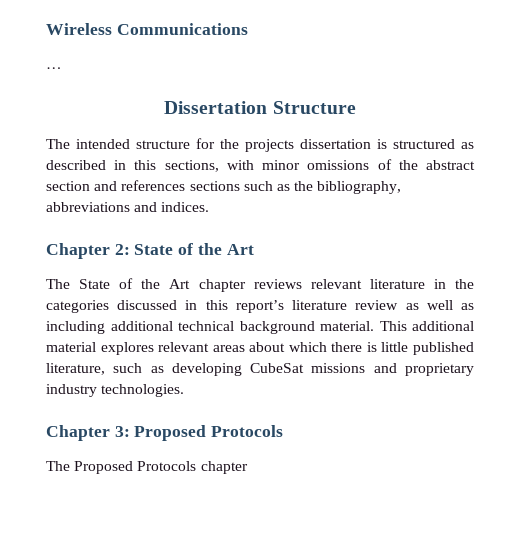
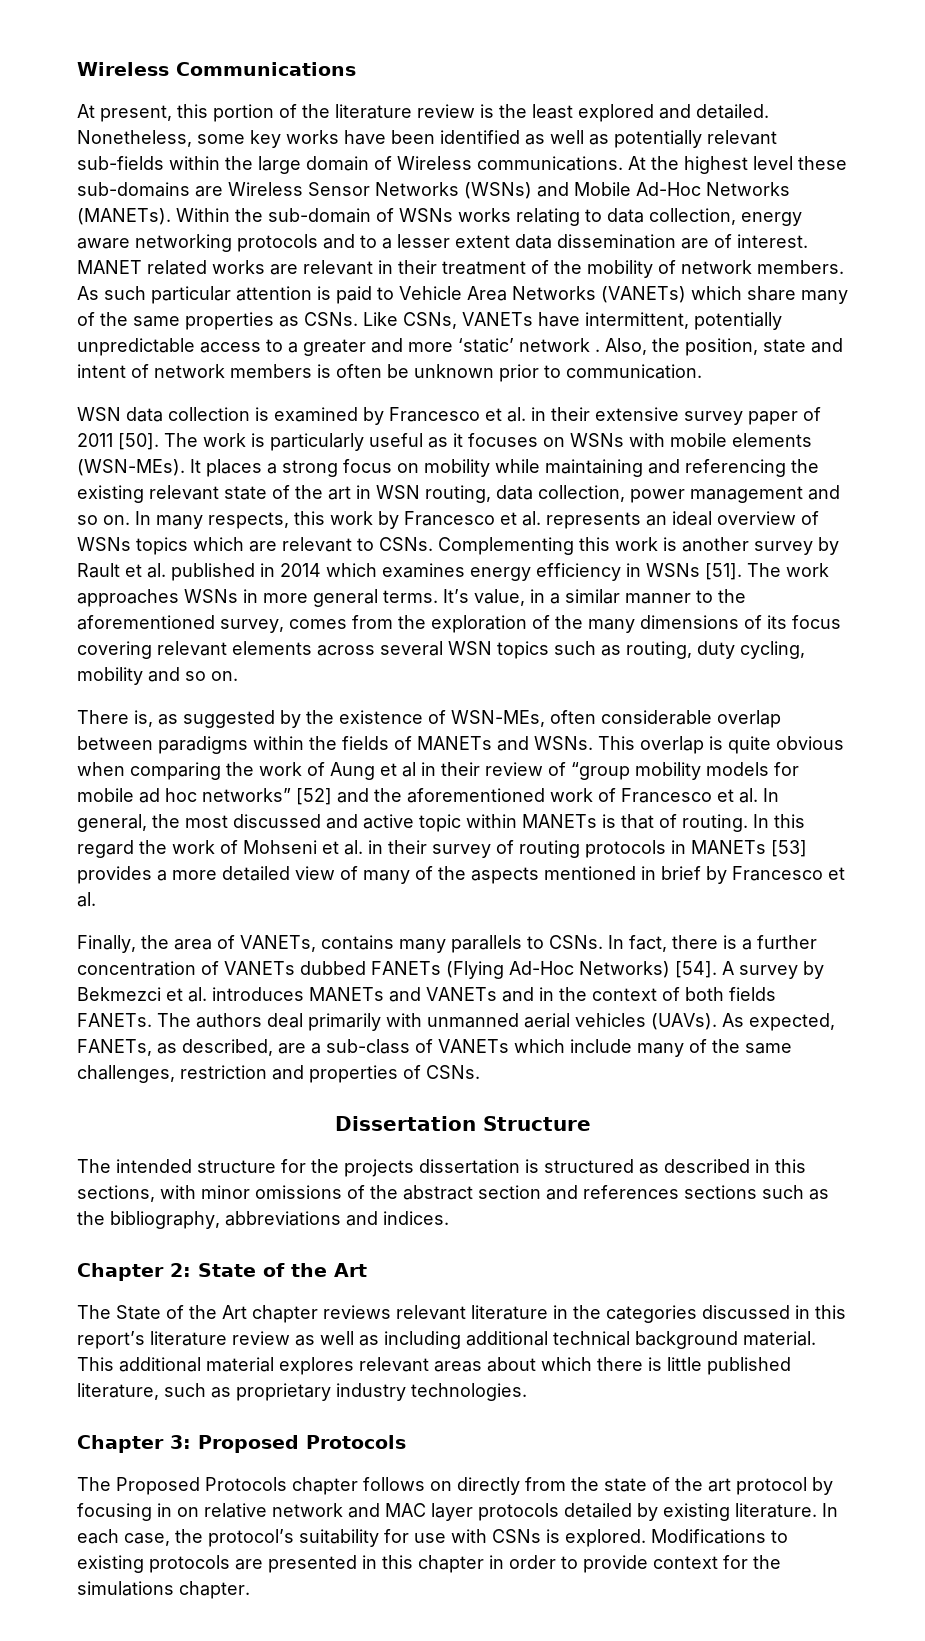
- …
+ At present, this portion of the literature review is the least explored and detailed. Nonetheless, some key works have been identified as well as potentially relevant sub-fields within the large domain of Wireless communications. At the highest level these sub-domains are Wireless Sensor Networks (WSNs) and Mobile Ad-Hoc Networks (MANETs). Within the sub-domain of WSNs works relating to data collection, energy aware networking protocols and to a lesser extent data dissemination are of interest. MANET related works are relevant in their treatment of the mobility of network members. As such particular attention is paid to Vehicle Area Networks (VANETs) which share many of the same properties as CSNs. Like CSNs, VANETs have intermittent, potentially unpredictable access to a greater and more ‘static’ network . Also, the position, state and intent of network members is often be unknown prior to communication.
+ WSN data collection is examined by Francesco et al. in their extensive survey paper of 2011 [50]. The work is particularly useful as it focuses on WSNs with mobile elements (WSN-MEs). It places a strong focus on mobility while maintaining and referencing the existing relevant state of the art in WSN routing, data collection, power management and so on. In many respects, this work by Francesco et al. represents an ideal overview of WSNs topics which are relevant to CSNs. Complementing this work is another survey by Rault et al. published in 2014 which examines energy efficiency in WSNs [51]. The work approaches WSNs in more general terms. It’s value, in a similar manner to the aforementioned survey, comes from the exploration of the many dimensions of its focus covering relevant elements across several WSN topics such as routing, duty cycling, mobility and so on.
+ There is, as suggested by the existence of WSN-MEs, often considerable overlap between paradigms within the fields of MANETs and WSNs. This overlap is quite obvious when comparing the work of Aung et al in their review of “group mobility models for mobile ad hoc networks” [52] and the aforementioned work of Francesco et al. In general, the most discussed and active topic within MANETs is that of routing. In this regard the work of Mohseni et al. in their survey of routing protocols in MANETs [53] provides a more detailed view of many of the aspects mentioned in brief by Francesco et al.
+ Finally, the area of VANETs, contains many parallels to CSNs. In fact, there is a further concentration of VANETs dubbed FANETs (Flying Ad-Hoc Networks) [54]. A survey by Bekmezci et al. introduces MANETs and VANETs and in the context of both fields FANETs. The authors deal primarily with unmanned aerial vehicles (UAVs). As expected, FANETs, as described, are a sub-class of VANETs which include many of the same challenges, restriction and properties of CSNs.
- This additional material explores relevant areas about which there is little published literature, such as developing CubeSat missions and proprietary industry technologies.
+ This additional material explores relevant areas about which there is little published literature, such as proprietary industry technologies.
- The Proposed Protocols chapter
+ The Proposed Protocols chapter follows on directly from the state of the art protocol by focusing in on relative network and MAC layer protocols detailed by existing literature. In each case, the protocol’s suitability for use with CSNs is explored. Modifications to existing protocols are presented in this chapter in order to provide context for the simulations chapter.

